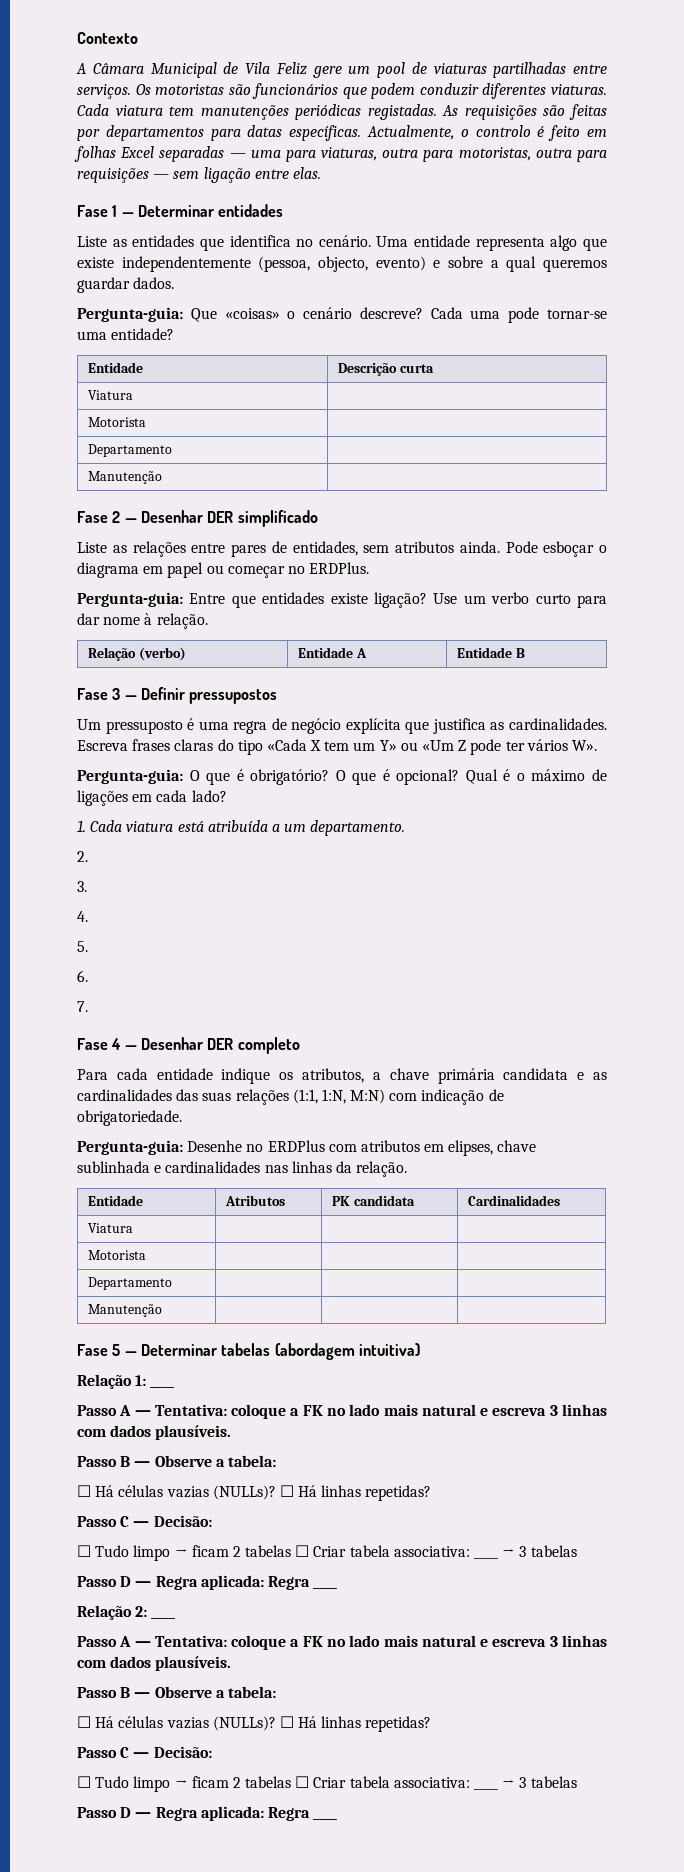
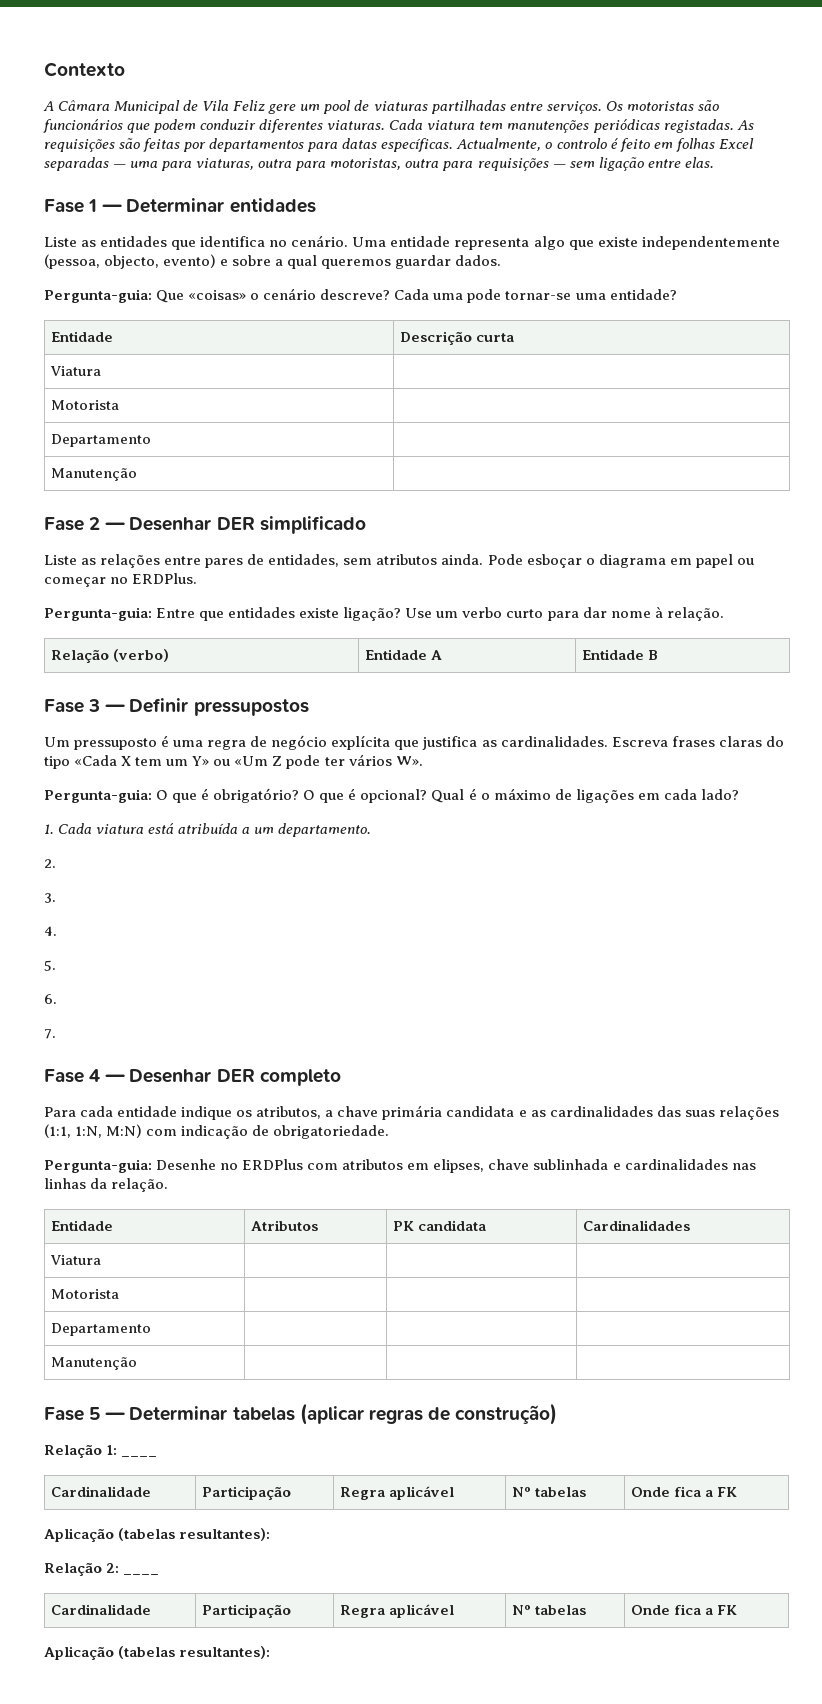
- Fase 5 — Determinar tabelas (abordagem intuitiva)
+ Fase 5 — Determinar tabelas (aplicar regras de construção)
  Relação 1: ____
- Passo A — Tentativa: coloque a FK no lado mais natural e escreva 3 linhas com dados plausíveis.
- Passo B — Observe a tabela:
- ☐ Há células vazias (NULLs)? ☐ Há linhas repetidas?
- Passo C — Decisão:
- ☐ Tudo limpo → ficam 2 tabelas ☐ Criar tabela associativa: ____ → 3 tabelas
- Passo D — Regra aplicada: Regra ____
+ Cardinalidade | Participação | Regra aplicável | Nº tabelas | Onde fica a FK
+ Aplicação (tabelas resultantes):
  Relação 2: ____
- Passo A — Tentativa: coloque a FK no lado mais natural e escreva 3 linhas com dados plausíveis.
- Passo B — Observe a tabela:
- ☐ Há células vazias (NULLs)? ☐ Há linhas repetidas?
- Passo C — Decisão:
- ☐ Tudo limpo → ficam 2 tabelas ☐ Criar tabela associativa: ____ → 3 tabelas
- Passo D — Regra aplicada: Regra ____
+ Cardinalidade | Participação | Regra aplicável | Nº tabelas | Onde fica a FK
+ Aplicação (tabelas resultantes):

